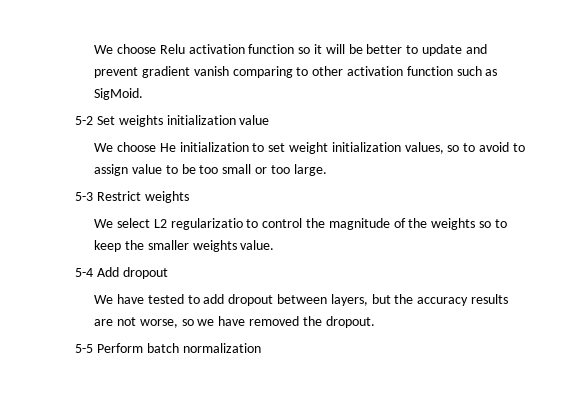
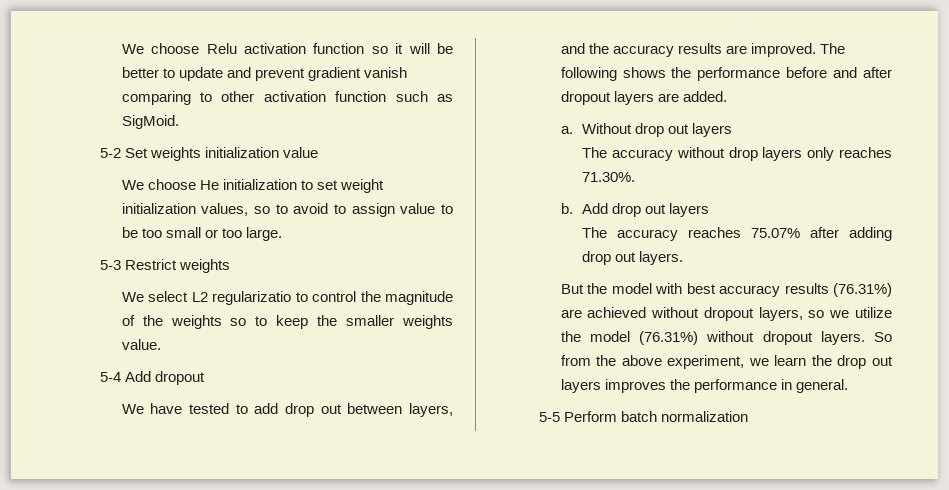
- We have tested to add dropout between layers, but the accuracy results are not worse, so we have removed the dropout.
+ We have tested to add drop out between layers, and the accuracy results are improved. The following shows the performance before and after dropout layers are added.
+ a. Without drop out layers
+ The accuracy without drop layers only reaches 71.30%.
+ b. Add drop out layers
+ The accuracy reaches 75.07% after adding drop out layers.
+ But the model with best accuracy results (76.31%) are achieved without dropout layers, so we utilize the model (76.31%) without dropout layers. So from the above experiment, we learn the drop out layers improves the performance in general.

